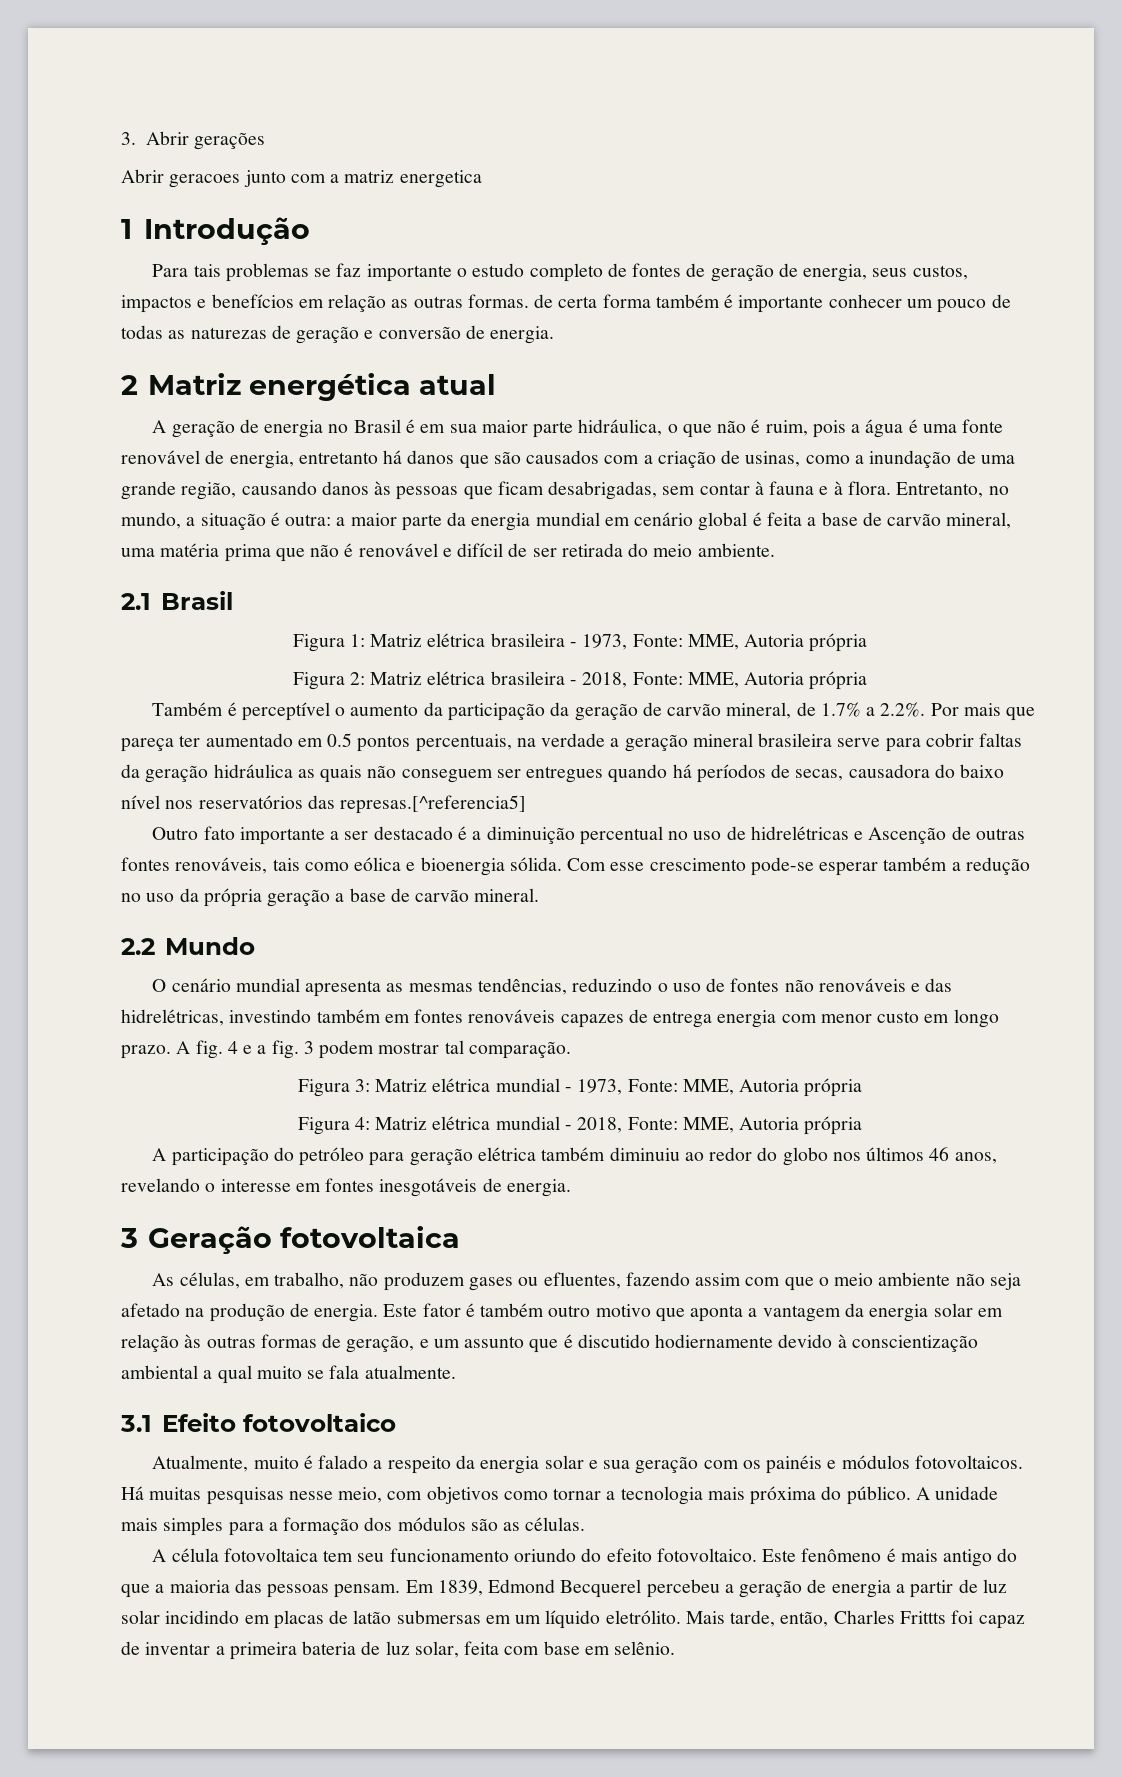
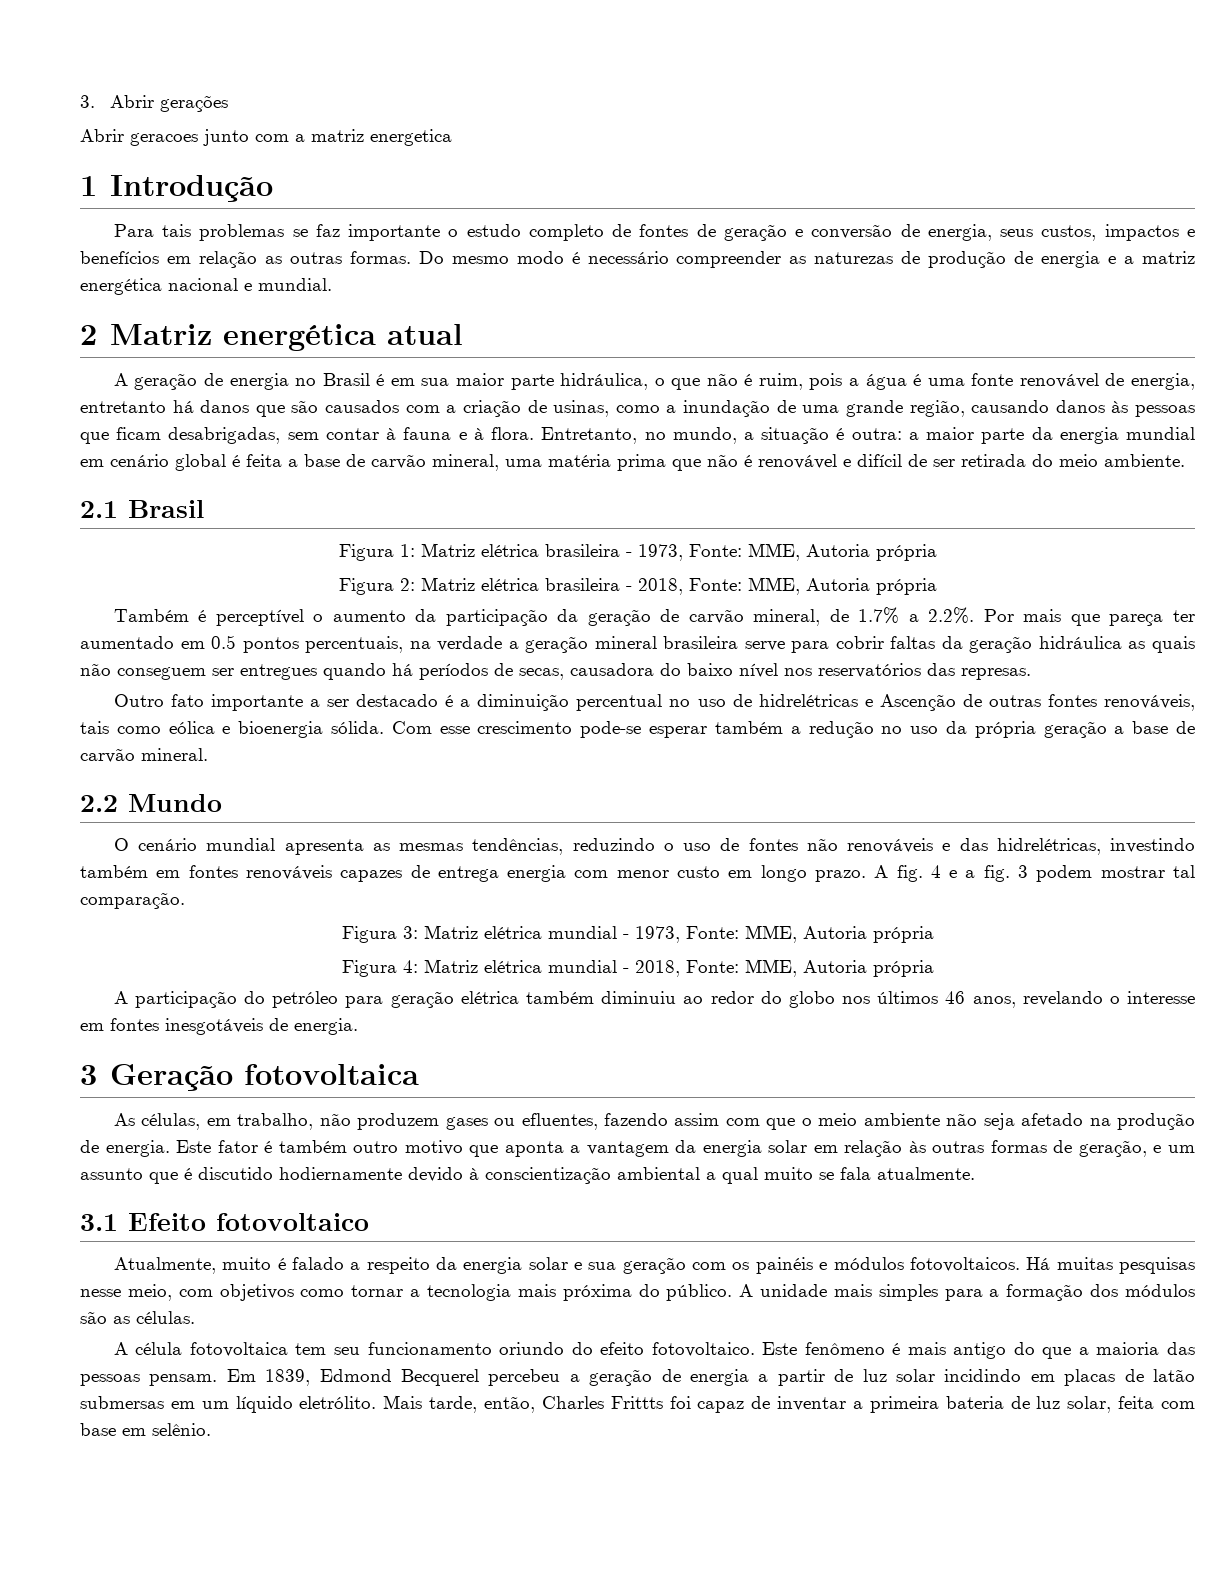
- Para tais problemas se faz importante o estudo completo de fontes de geração de energia, seus custos, impactos e benefícios em relação as outras formas. de certa forma também é importante conhecer um pouco de todas as naturezas de geração e conversão de energia.
+ Para tais problemas se faz importante o estudo completo de fontes de geração e conversão de energia, seus custos, impactos e benefícios em relação as outras formas. Do mesmo modo é necessário compreender as naturezas de produção de energia e a matriz energética nacional e mundial.
- Também é perceptível o aumento da participação da geração de carvão mineral, de 1.7% a 2.2%. Por mais que pareça ter aumentado em 0.5 pontos percentuais, na verdade a geração mineral brasileira serve para cobrir faltas da geração hidráulica as quais não conseguem ser entregues quando há períodos de secas, causadora do baixo nível nos reservatórios das represas.[^referencia5]
+ Também é perceptível o aumento da participação da geração de carvão mineral, de 1.7% a 2.2%. Por mais que pareça ter aumentado em 0.5 pontos percentuais, na verdade a geração mineral brasileira serve para cobrir faltas da geração hidráulica as quais não conseguem ser entregues quando há períodos de secas, causadora do baixo nível nos reservatórios das represas.

